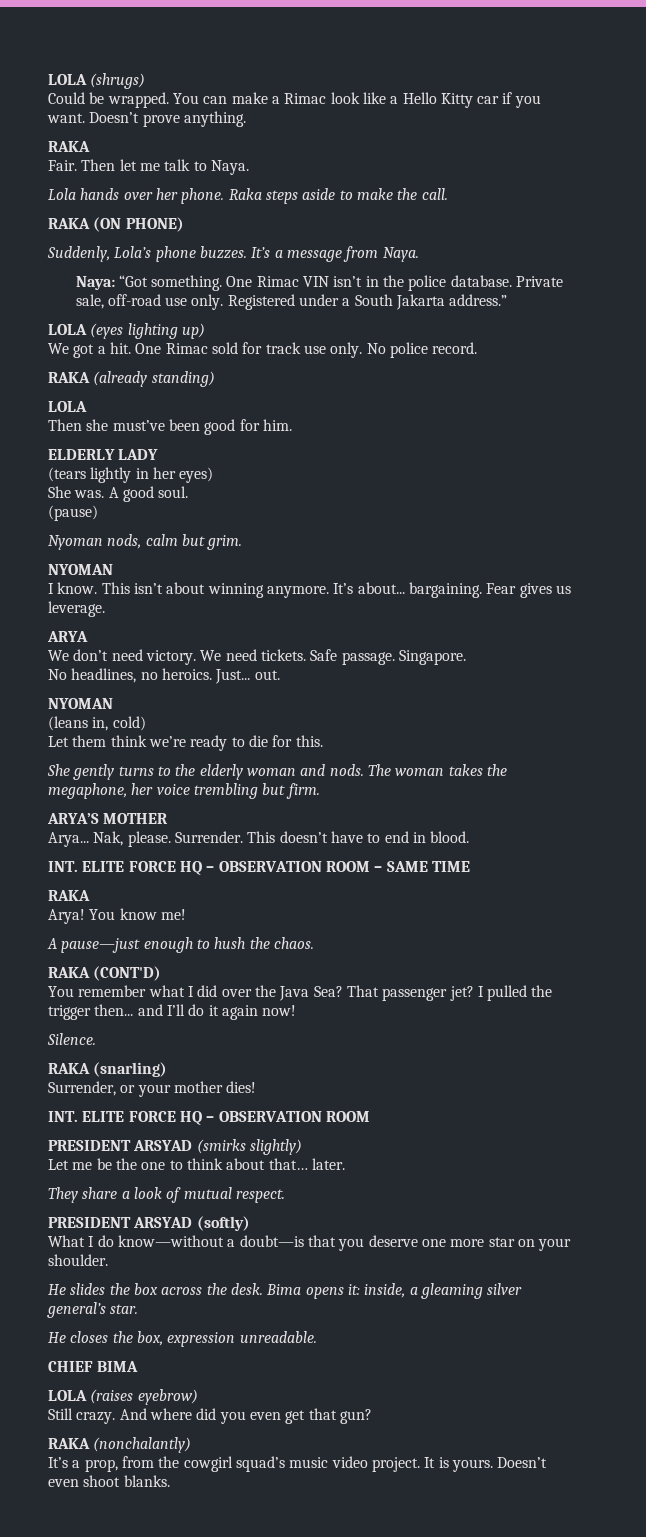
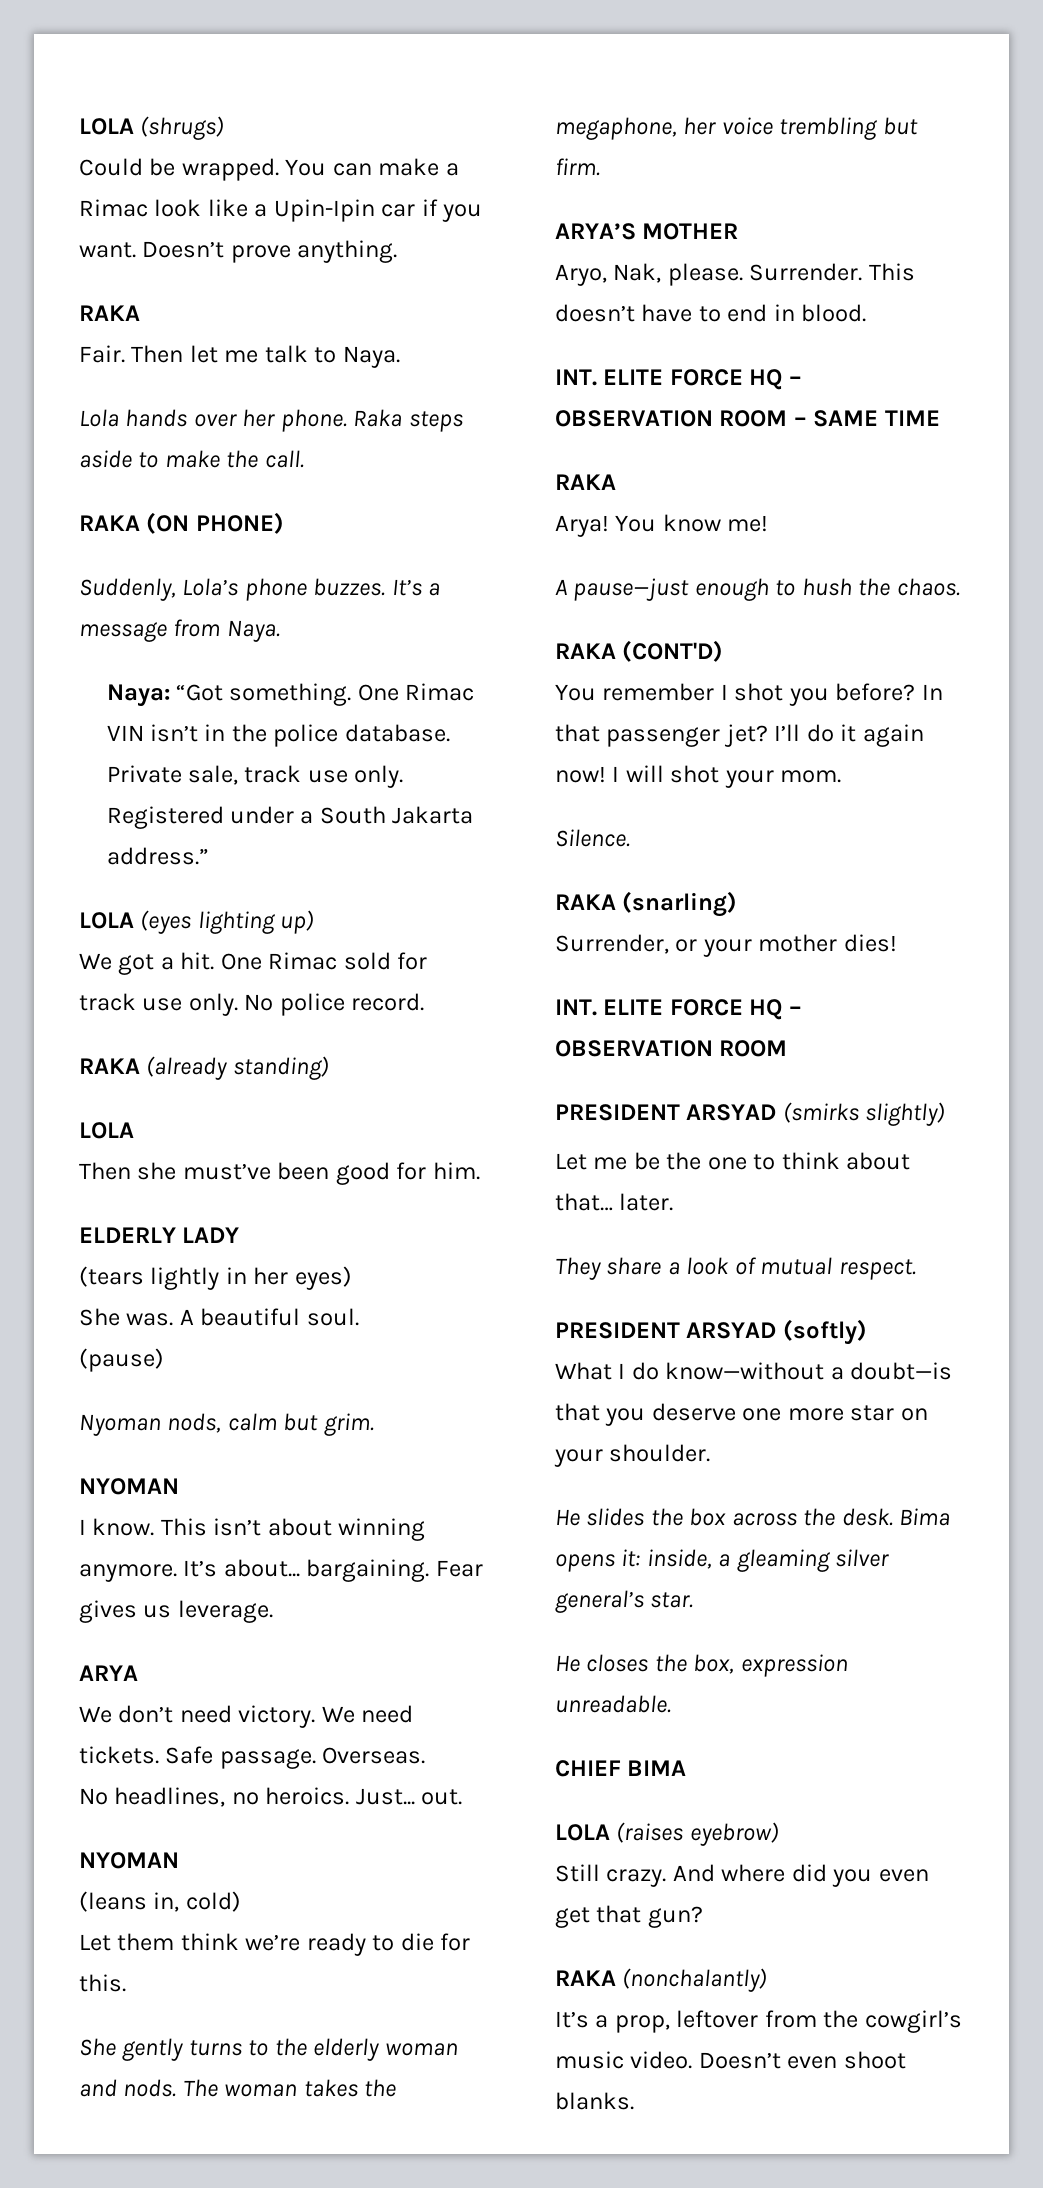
- You can make a Rimac look like a Hello Kitty car if you want.
+ You can make a Rimac look like a Upin-Ipin car if you want.
- Private sale, off-road use only.
+ Private sale, track use only.
- A good soul.
+ A beautiful soul.
- Singapore.
+ Overseas.
- Arya... Nak, please.
+ Aryo, Nak, please.
- You remember what I did over the Java Sea? That passenger jet? I pulled the trigger then... and I’ll do it again now!
+ You remember I shot you before? In that passenger jet? I’ll do it again now! I will shot your mom.
- It’s a prop, from the cowgirl squad’s music video project. It is yours.
+ It’s a prop, leftover from the cowgirl’s music video.

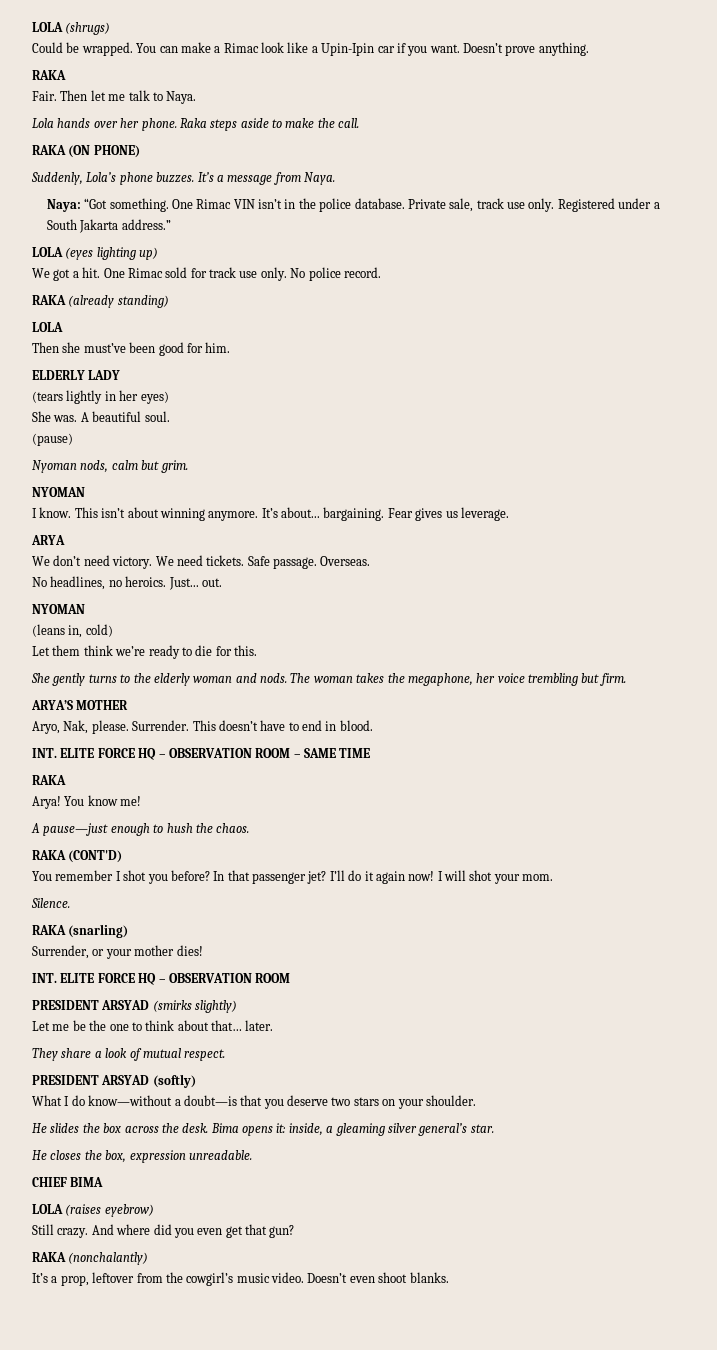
- What I do know—without a doubt—is that you deserve one more star on your shoulder.
+ What I do know—without a doubt—is that you deserve two stars on your shoulder.

